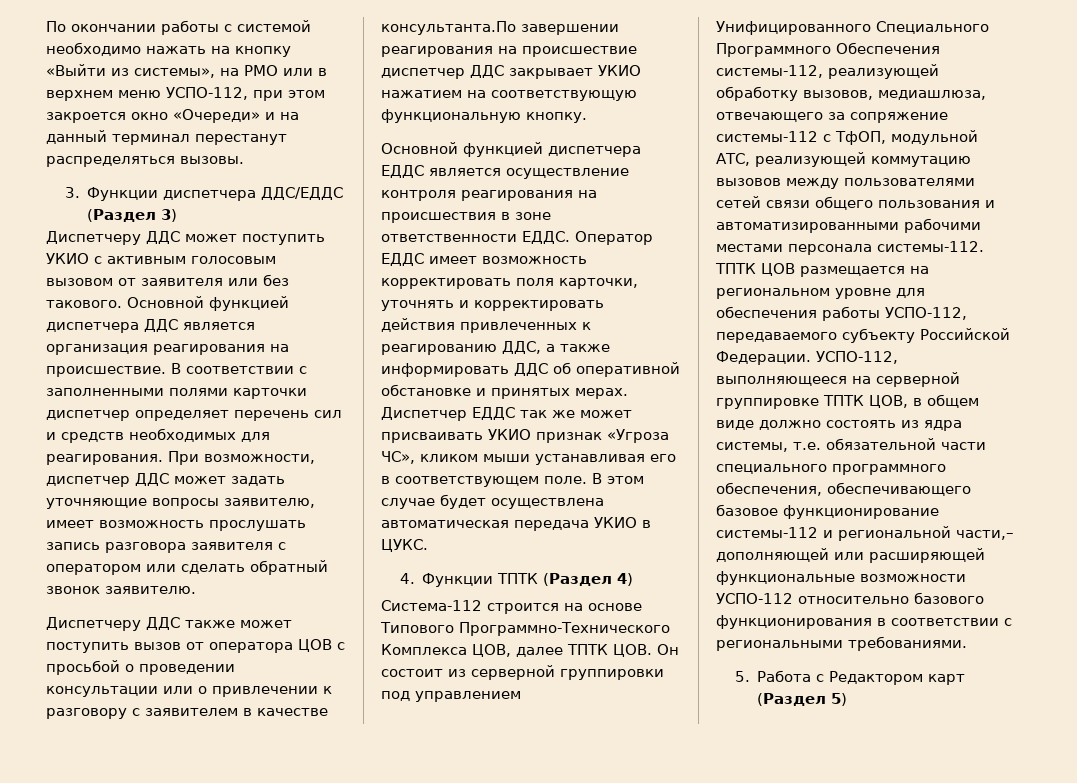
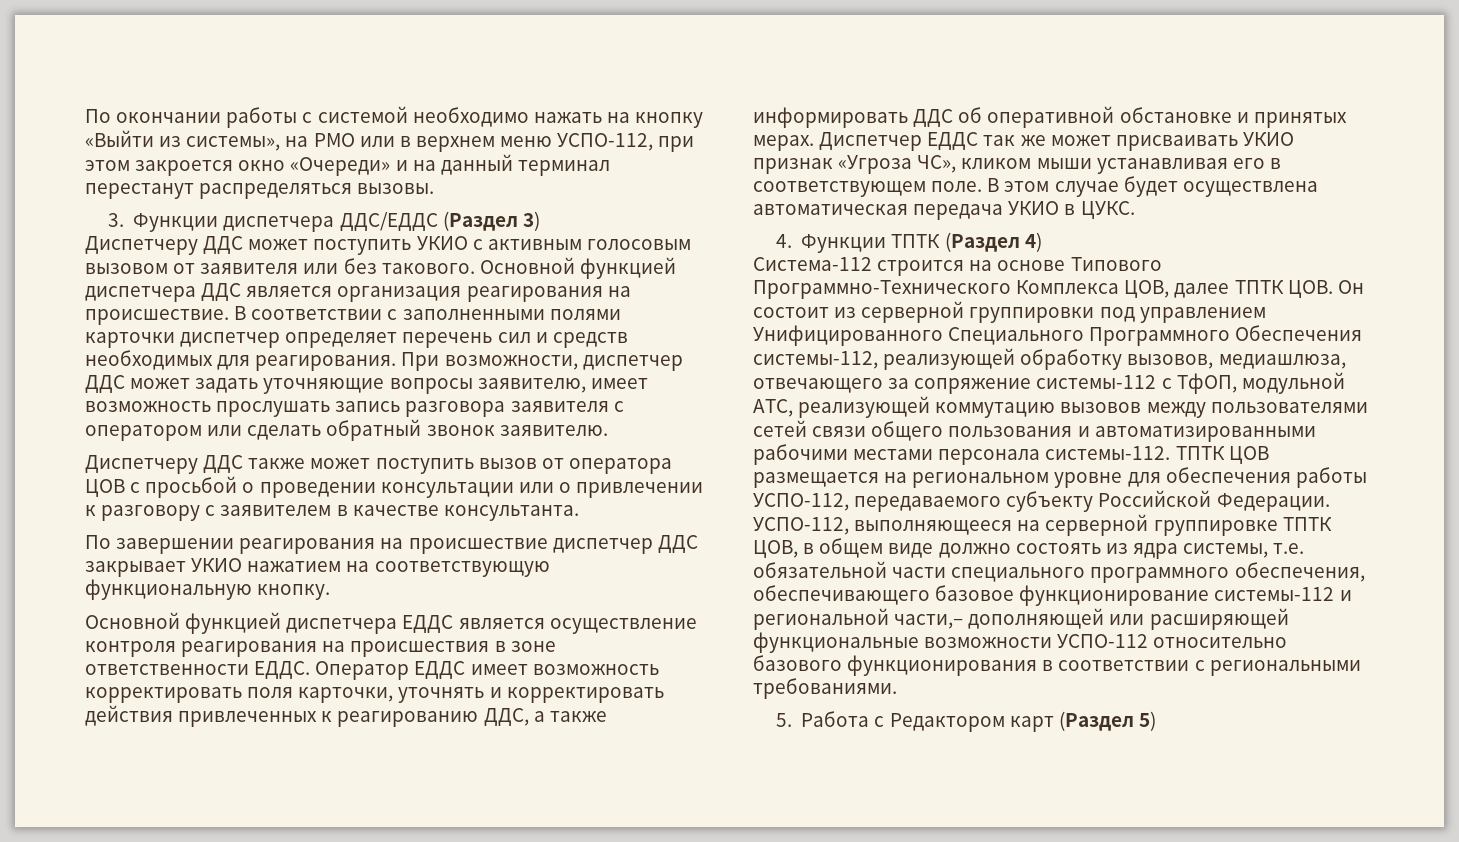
- Диспетчеру ДДС также может поступить вызов от оператора ЦОВ с просьбой о проведении консультации или о привлечении к разговору с заявителем в качестве консультанта.По завершении реагирования на происшествие диспетчер ДДС закрывает УКИО нажатием на соответствующую функциональную кнопку.
+ Диспетчеру ДДС также может поступить вызов от оператора ЦОВ с просьбой о проведении консультации или о привлечении к разговору с заявителем в качестве консультанта.
+ По завершении реагирования на происшествие диспетчер ДДС закрывает УКИО нажатием на соответствующую функциональную кнопку.

